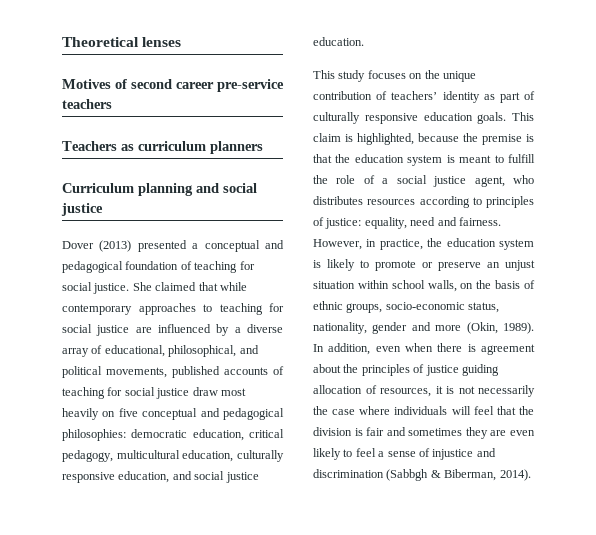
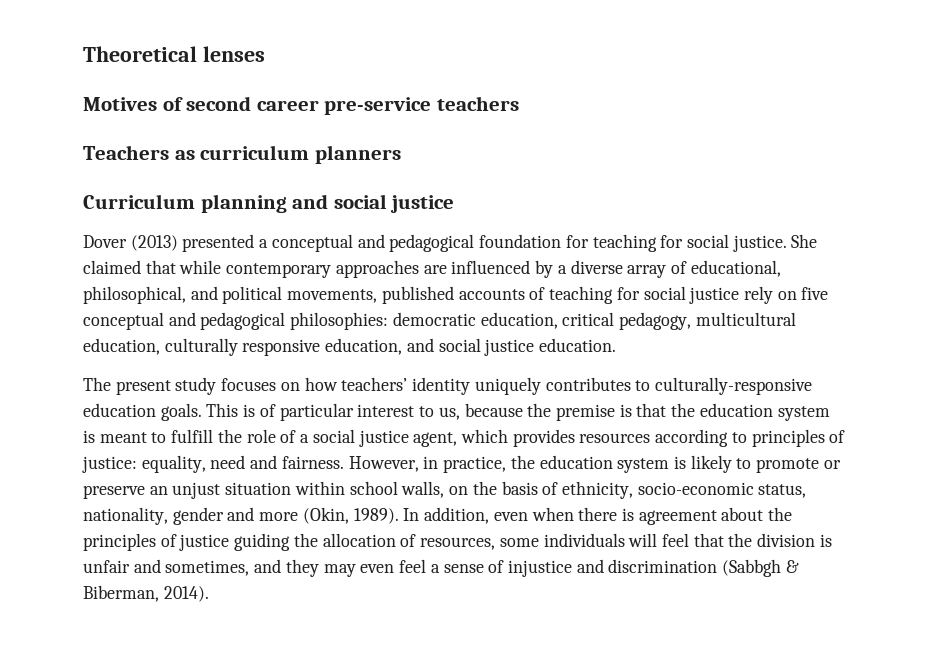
- Dover (2013) presented a conceptual and pedagogical foundation of teaching for social justice.
+ Dover (2013) presented a conceptual and pedagogical foundation for teaching for social justice.
- She claimed that while contemporary approaches to teaching for social justice are influenced by a diverse array of educational, philosophical, and political movements, published accounts of teaching for social justice draw most heavily on five conceptual and pedagogical philosophies: democratic education, critical pedagogy, multicultural education, culturally responsive education, and social justice education.
+ She claimed that while contemporary approaches are influenced by a diverse array of educational, philosophical, and political movements, published accounts of teaching for social justice rely on five conceptual and pedagogical philosophies: democratic education, critical pedagogy, multicultural education, culturally responsive education, and social justice education.
- This study focuses on the unique contribution of teachers’ identity as part of culturally responsive education goals. This claim is highlighted, because the premise is that the education system is meant to fulfill the role of a social justice agent, who distributes resources according to principles of justice: equality, need and fairness.
+ The present study focuses on how teachers’ identity uniquely contributes to culturally-responsive education goals. This is of particular interest to us, because the premise is that the education system is meant to fulfill the role of a social justice agent, which provides resources according to principles of justice: equality, need and fairness.
- However, in practice, the education system is likely to promote or preserve an unjust situation within school walls, on the basis of ethnic groups, socio-economic status, nationality, gender and more (Okin, 1989).
+ However, in practice, the education system is likely to promote or preserve an unjust situation within school walls, on the basis of ethnicity, socio-economic status, nationality, gender and more (Okin, 1989).
- In addition, even when there is agreement about the principles of justice guiding allocation of resources, it is not necessarily the case where individuals will feel that the division is fair and sometimes they are even likely to feel a sense of injustice and discrimination (Sabbgh & Biberman, 2014).
+ In addition, even when there is agreement about the principles of justice guiding the allocation of resources, some individuals will feel that the division is unfair and sometimes, and they may even feel a sense of injustice and discrimination (Sabbgh & Biberman, 2014).

